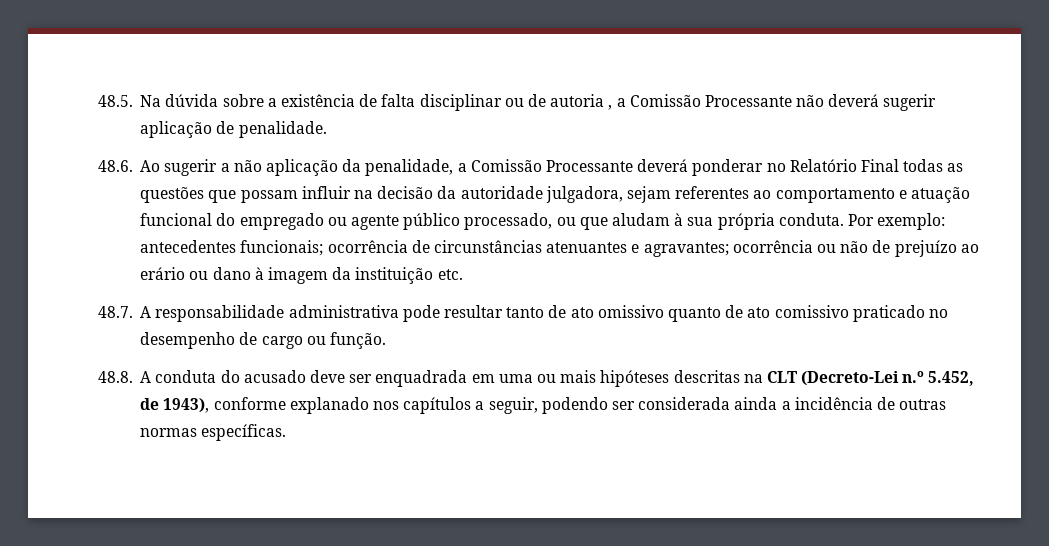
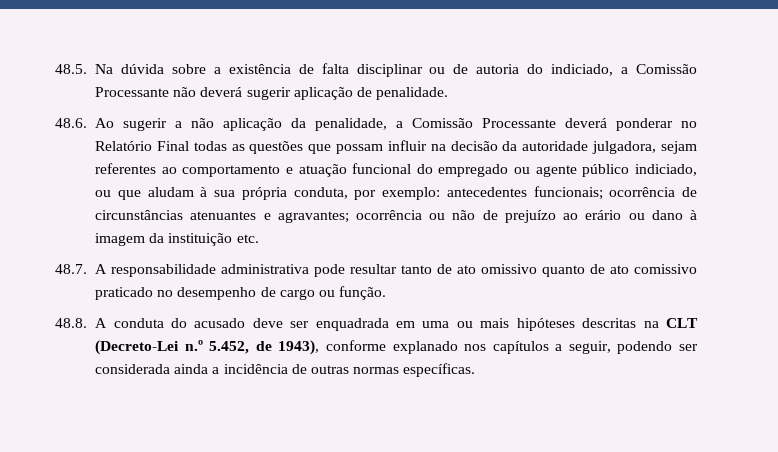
- 48.5. Na dúvida sobre a existência de falta disciplinar ou de autoria , a Comissão Processante não deverá sugerir aplicação de penalidade.
+ 48.5. Na dúvida sobre a existência de falta disciplinar ou de autoria do indiciado, a Comissão Processante não deverá sugerir aplicação de penalidade.
- 48.6. Ao sugerir a não aplicação da penalidade, a Comissão Processante deverá ponderar no Relatório Final todas as questões que possam influir na decisão da autoridade julgadora, sejam referentes ao comportamento e atuação funcional do empregado ou agente público processado, ou que aludam à sua própria conduta. Por exemplo:
+ 48.6. Ao sugerir a não aplicação da penalidade, a Comissão Processante deverá ponderar no Relatório Final todas as questões que possam influir na decisão da autoridade julgadora, sejam referentes ao comportamento e atuação funcional do empregado ou agente público indiciado, ou que aludam à sua própria conduta, por exemplo:

